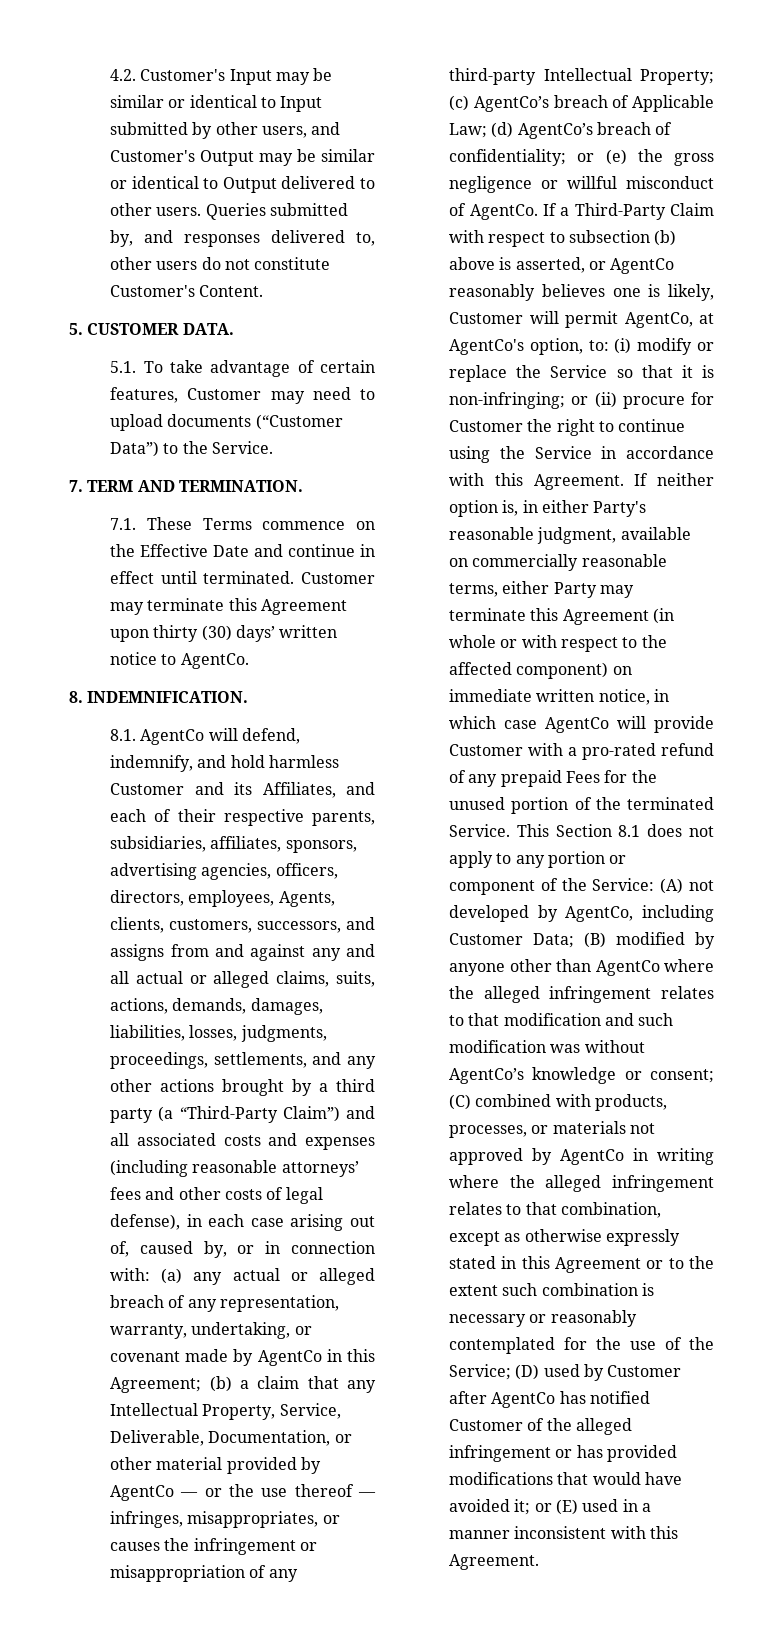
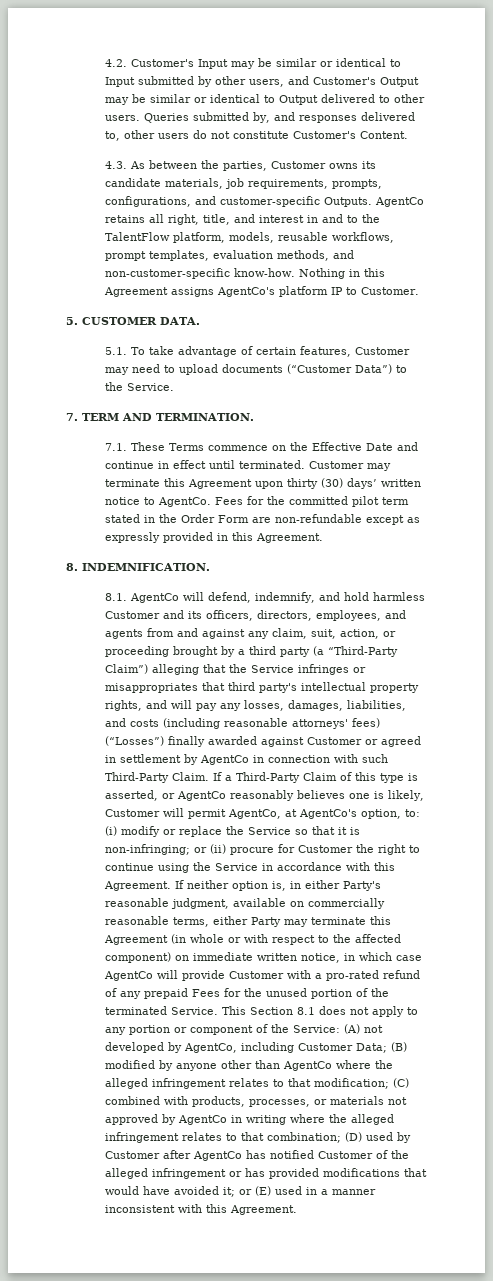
+ 4.3. As between the parties, Customer owns its candidate materials, job requirements, prompts, configurations, and customer-specific Outputs. AgentCo retains all right, title, and interest in and to the TalentFlow platform, models, reusable workflows, prompt templates, evaluation methods, and non-customer-specific know-how. Nothing in this Agreement assigns AgentCo's platform IP to Customer.
+ Fees for the committed pilot term stated in the Order Form are non-refundable except as expressly provided in this Agreement.
- 8.1. AgentCo will defend, indemnify, and hold harmless Customer and its Affiliates, and each of their respective parents, subsidiaries, affiliates, sponsors, advertising agencies, officers, directors, employees, Agents, clients, customers, successors, and assigns from and against any and all actual or alleged claims, suits, actions, demands, damages, liabilities, losses, judgments, proceedings, settlements, and any other actions brought by a third party (a “Third-Party Claim”) and all associated costs and expenses (including reasonable attorneys’ fees and other costs of legal defense), in each case arising out of, caused by, or in connection with: (a) any actual or alleged breach of any representation, warranty, undertaking, or covenant made by AgentCo in this Agreement; (b) a claim that any Intellectual Property, Service, Deliverable, Documentation, or other material provided by AgentCo — or the use thereof — infringes, misappropriates, or causes the infringement or misappropriation of any third-party Intellectual Property; (c) AgentCo’s breach of Applicable Law; (d) AgentCo’s breach of confidentiality; or (e) the gross negligence or willful misconduct of AgentCo. If a Third-Party Claim with respect to subsection (b) above is asserted, or AgentCo reasonably believes one is likely, Customer will permit AgentCo, at AgentCo's option, to:
+ 8.1. AgentCo will defend, indemnify, and hold harmless Customer and its officers, directors, employees, and agents from and against any claim, suit, action, or proceeding brought by a third party (a “Third-Party Claim”) alleging that the Service infringes or misappropriates that third party's intellectual property rights, and will pay any losses, damages, liabilities, and costs (including reasonable attorneys' fees) (“Losses”) finally awarded against Customer or agreed in settlement by AgentCo in connection with such Third-Party Claim. If a Third-Party Claim of this type is asserted, or AgentCo reasonably believes one is likely, Customer will permit AgentCo, at AgentCo's option, to:
- (B) modified by anyone other than AgentCo where the alleged infringement relates to that modification and such modification was without AgentCo’s knowledge or consent;
+ (B) modified by anyone other than AgentCo where the alleged infringement relates to that modification;
- (C) combined with products, processes, or materials not approved by AgentCo in writing where the alleged infringement relates to that combination, except as otherwise expressly stated in this Agreement or to the extent such combination is necessary or reasonably contemplated for the use of the Service;
+ (C) combined with products, processes, or materials not approved by AgentCo in writing where the alleged infringement relates to that combination;

